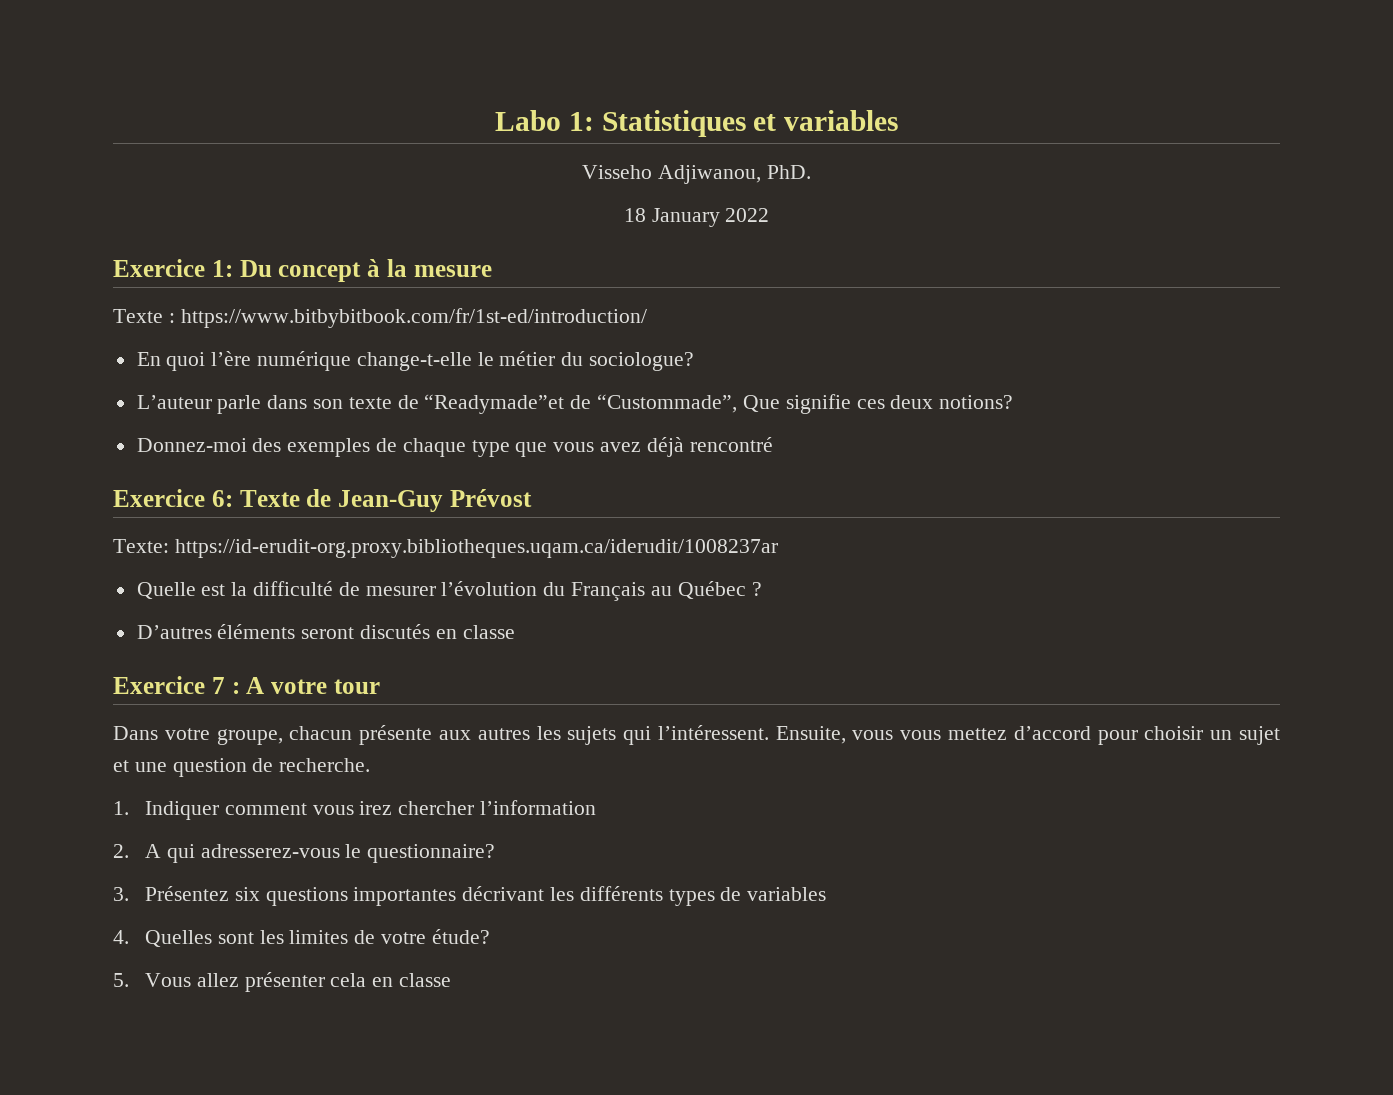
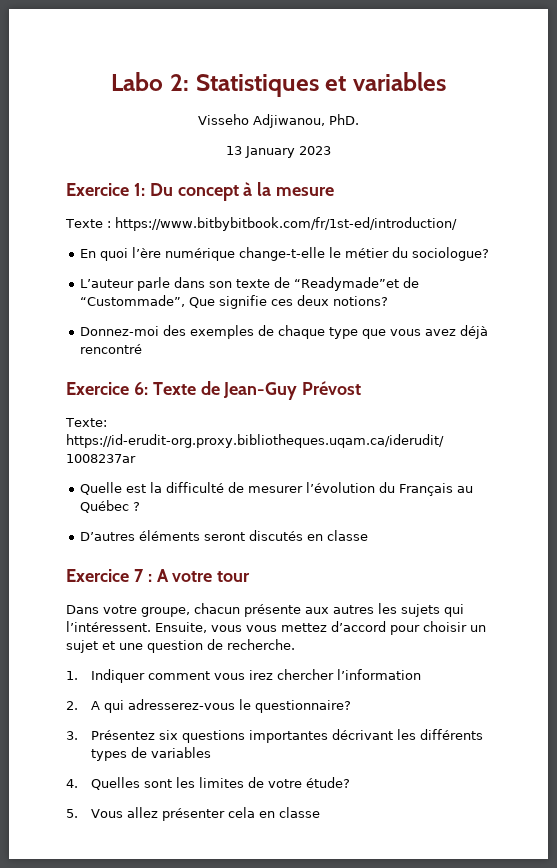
- Labo 1: Statistiques et variables
+ Labo 2: Statistiques et variables
- 18 January 2022
+ 13 January 2023

